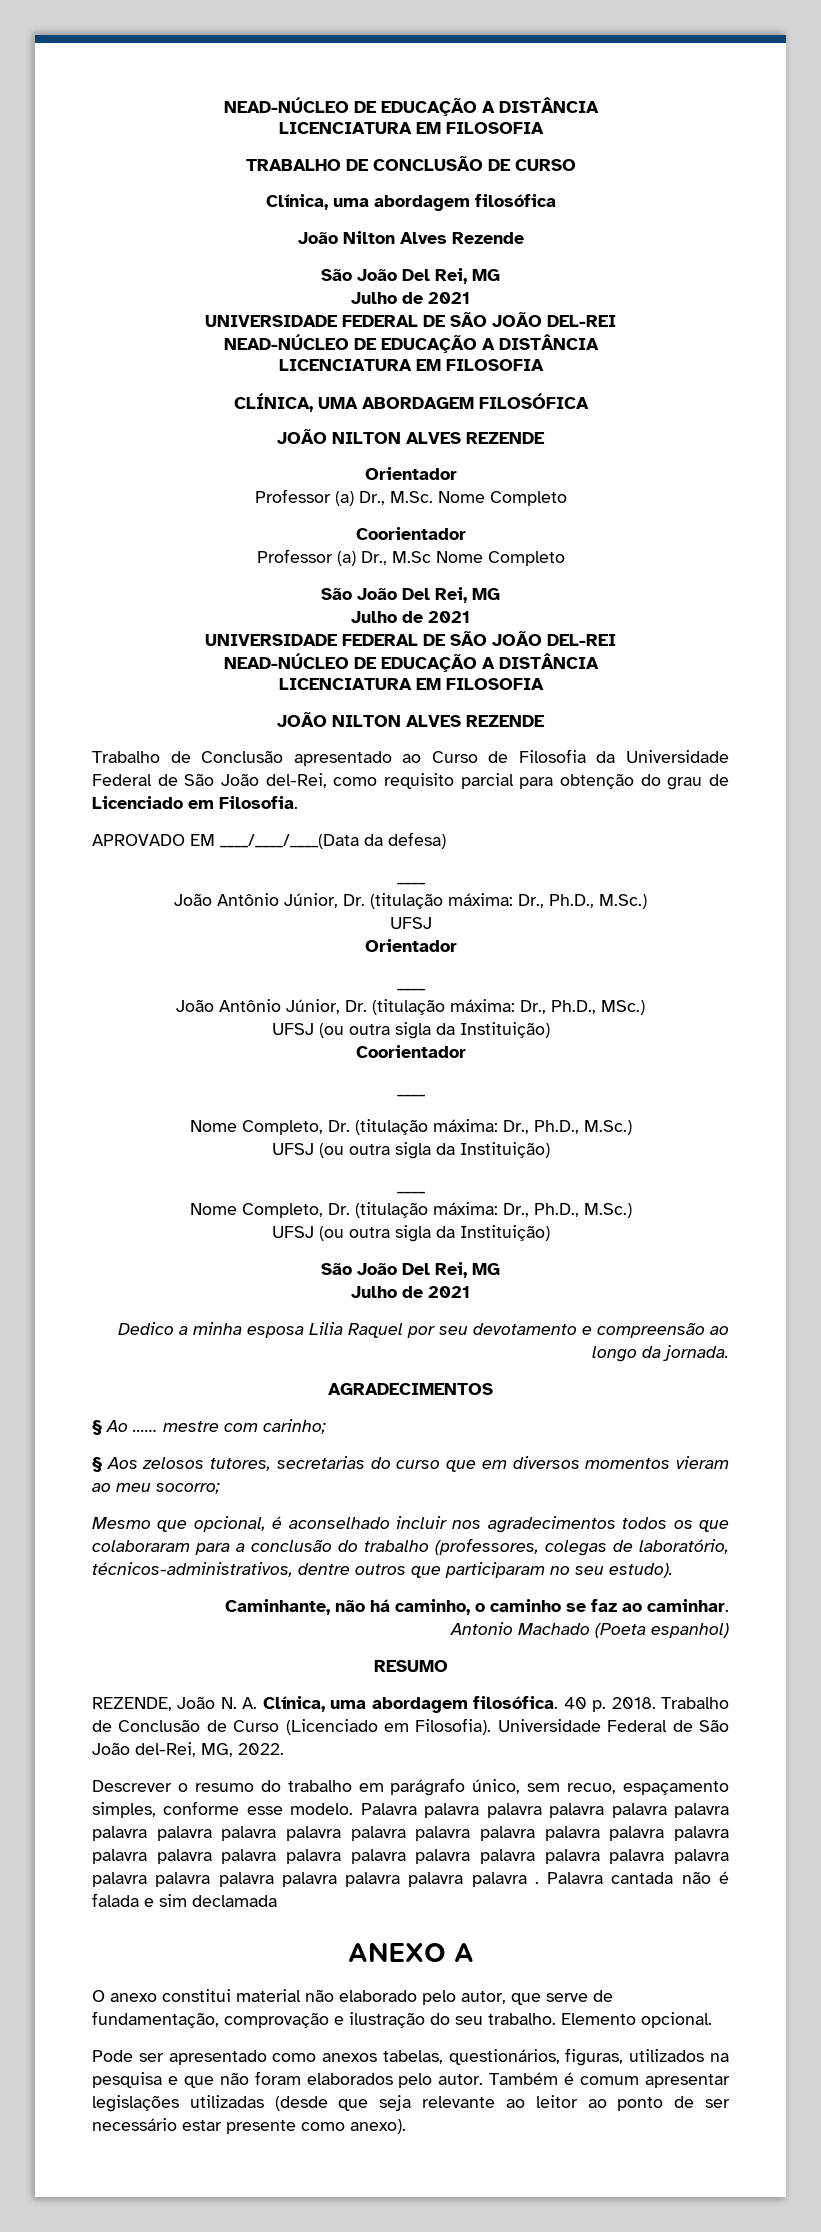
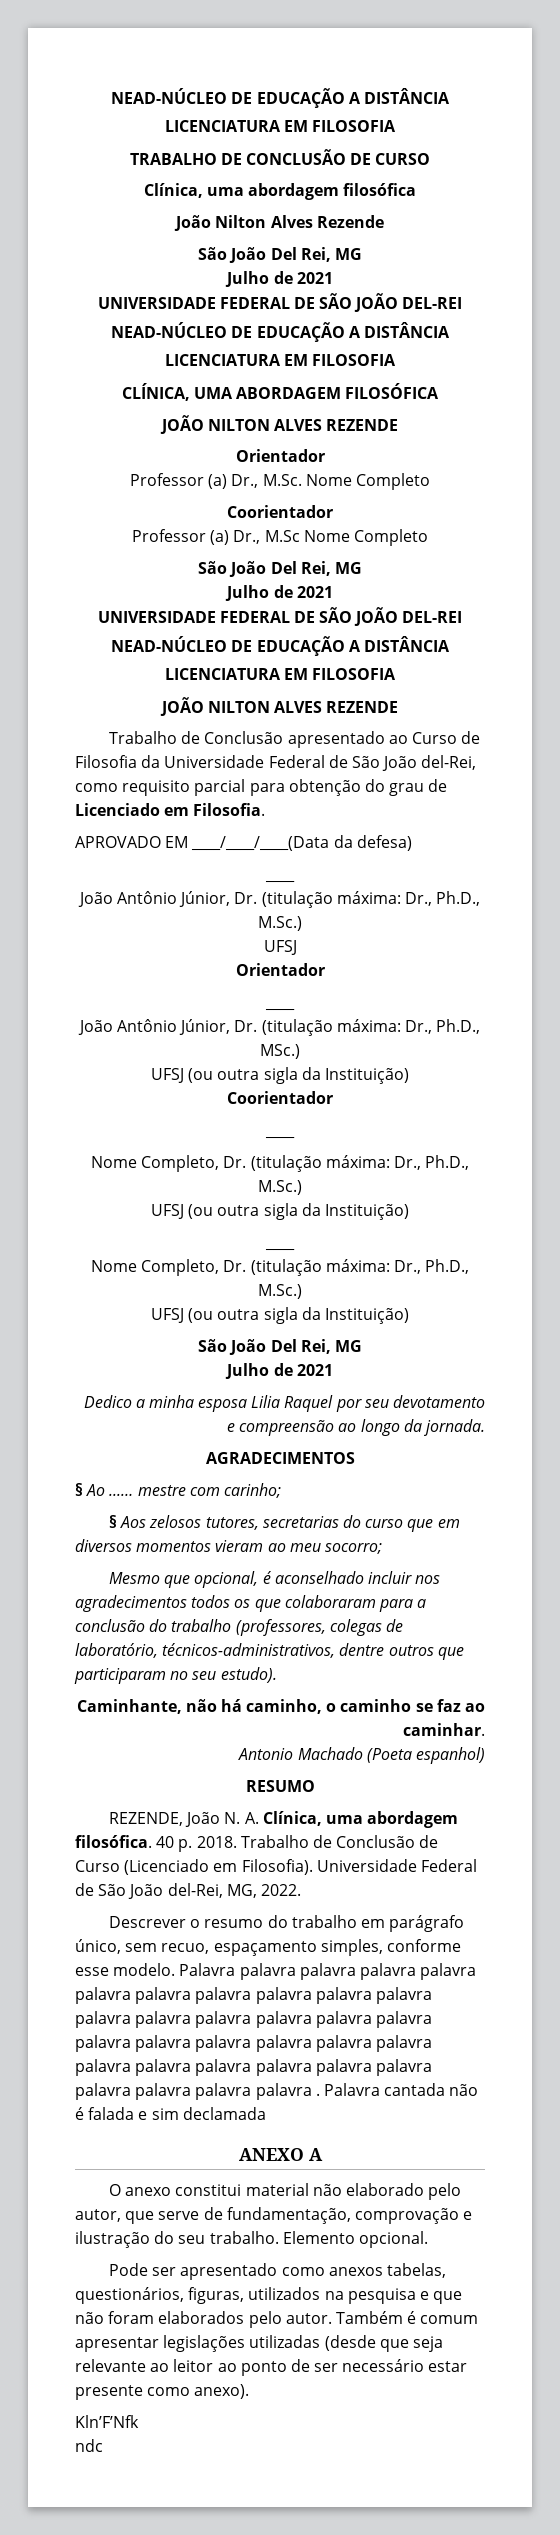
+ Kln’F’Nfk
+ ndc

